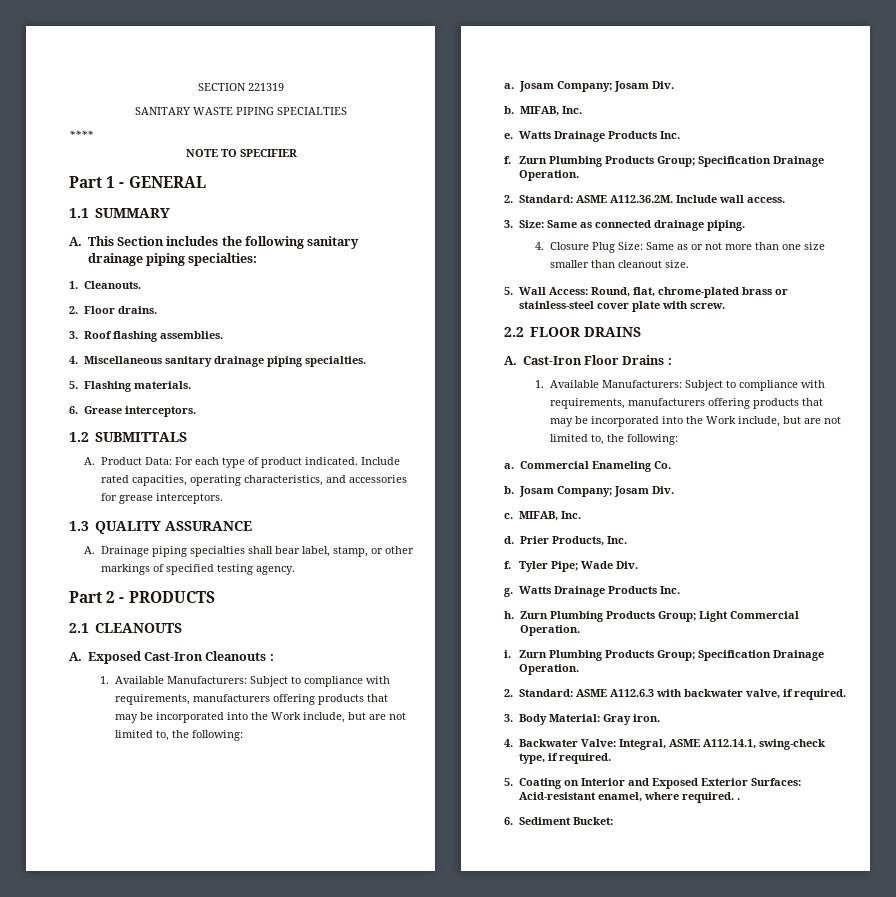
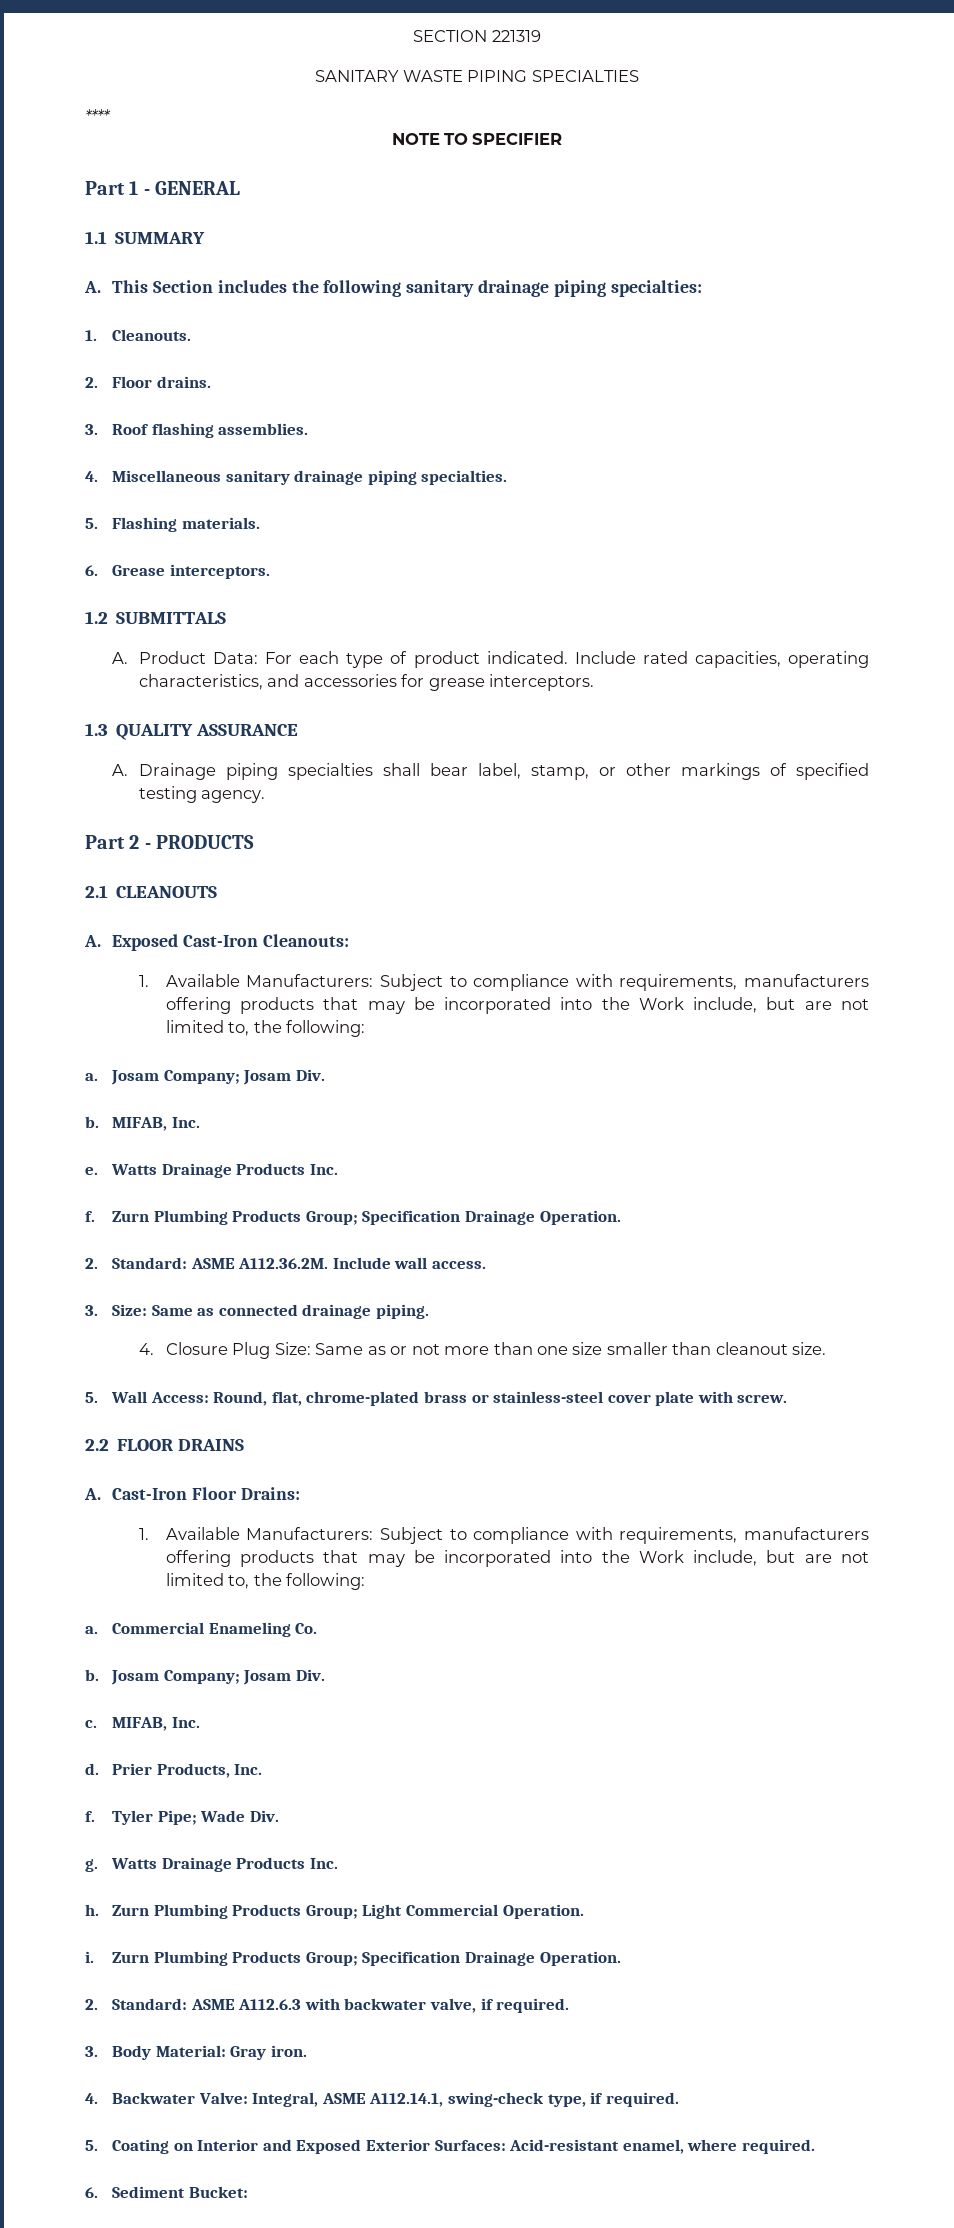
- A. Exposed Cast-Iron Cleanouts :
+ A. Exposed Cast-Iron Cleanouts:
- A. Cast-Iron Floor Drains :
+ A. Cast-Iron Floor Drains:
- 5. Coating on Interior and Exposed Exterior Surfaces: Acid-resistant enamel, where required. .
+ 5. Coating on Interior and Exposed Exterior Surfaces: Acid-resistant enamel, where required.

